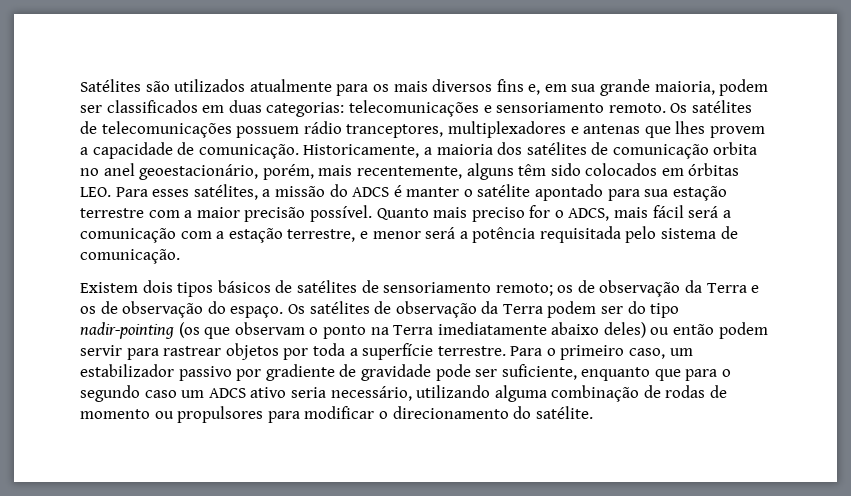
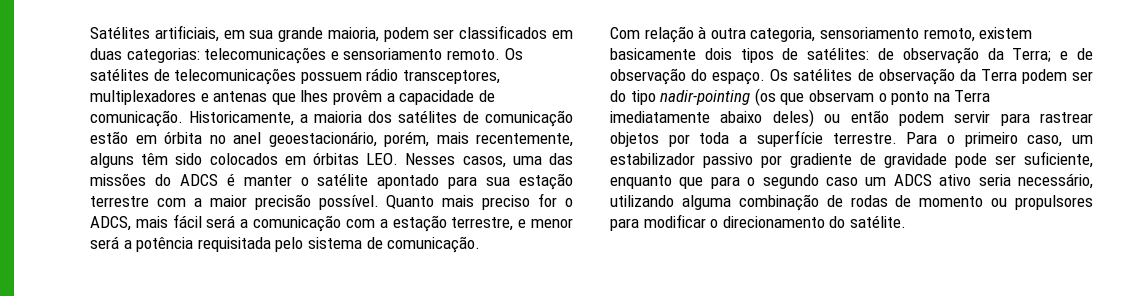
- Satélites são utilizados atualmente para os mais diversos fins e, em sua grande maioria, podem ser classificados em duas categorias: telecomunicações e sensoriamento remoto.
+ Satélites artificiais, em sua grande maioria, podem ser classificados em duas categorias: telecomunicações e sensoriamento remoto.
- Os satélites de telecomunicações possuem rádio tranceptores, multiplexadores e antenas que lhes provem a capacidade de comunicação.
+ Os satélites de telecomunicações possuem rádio transceptores, multiplexadores e antenas que lhes provêm a capacidade de comunicação.
- Historicamente, a maioria dos satélites de comunicação orbita no anel geoestacionário, porém, mais recentemente, alguns têm sido colocados em órbitas LEO. Para esses satélites, a missão do ADCS é manter o satélite apontado para sua estação terrestre com a maior precisão possível.
+ Historicamente, a maioria dos satélites de comunicação estão em órbita no anel geoestacionário, porém, mais recentemente, alguns têm sido colocados em órbitas LEO. Nesses casos, uma das missões do ADCS é manter o satélite apontado para sua estação terrestre com a maior precisão possível.
- Existem dois tipos básicos de satélites de sensoriamento remoto; os de observação da Terra e os de observação do espaço.
+ Com relação à outra categoria, sensoriamento remoto, existem basicamente dois tipos de satélites: de observação da Terra; e de observação do espaço.

